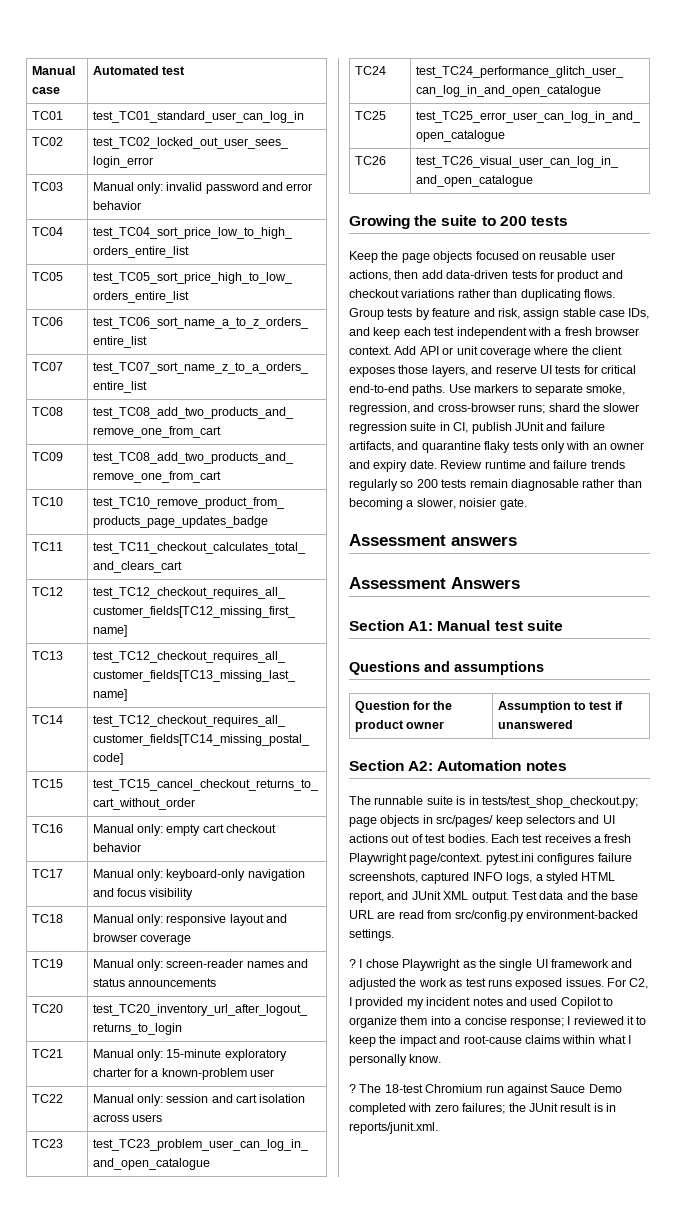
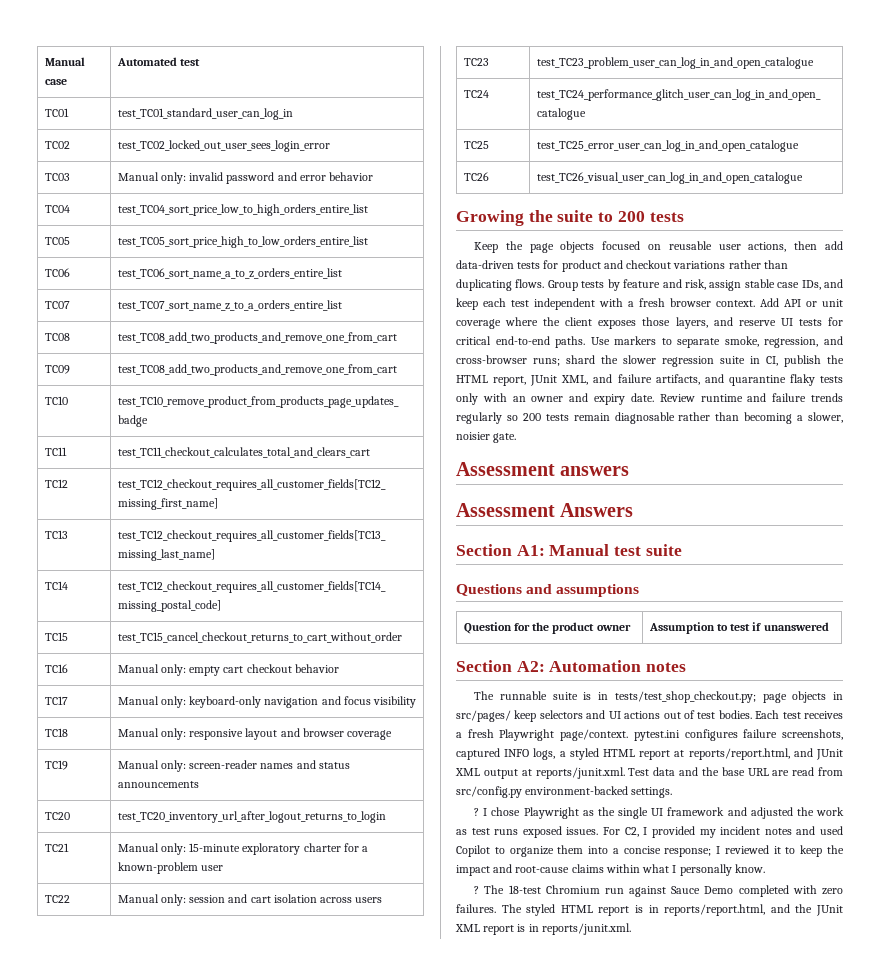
- Use markers to separate smoke, regression, and cross-browser runs; shard the slower regression suite in CI, publish JUnit and failure artifacts, and quarantine flaky tests only with an owner and expiry date.
+ Use markers to separate smoke, regression, and cross-browser runs; shard the slower regression suite in CI, publish the HTML report, JUnit XML, and failure artifacts, and quarantine flaky tests only with an owner and expiry date.
- Each test receives a fresh Playwright page/context. pytest.ini configures failure screenshots, captured INFO logs, a styled HTML report, and JUnit XML output. Test data and the base URL are read from src/config.py environment-backed settings.
+ Each test receives a fresh Playwright page/context. pytest.ini configures failure screenshots, captured INFO logs, a styled HTML report at reports/report.html, and JUnit XML output at reports/junit.xml. Test data and the base URL are read from src/config.py environment-backed settings.
- The 18-test Chromium run against Sauce Demo completed with zero failures; the JUnit result is in reports/junit.xml.
+ The 18-test Chromium run against Sauce Demo completed with zero failures. The styled HTML report is in reports/report.html, and the JUnit XML report is in reports/junit.xml.

